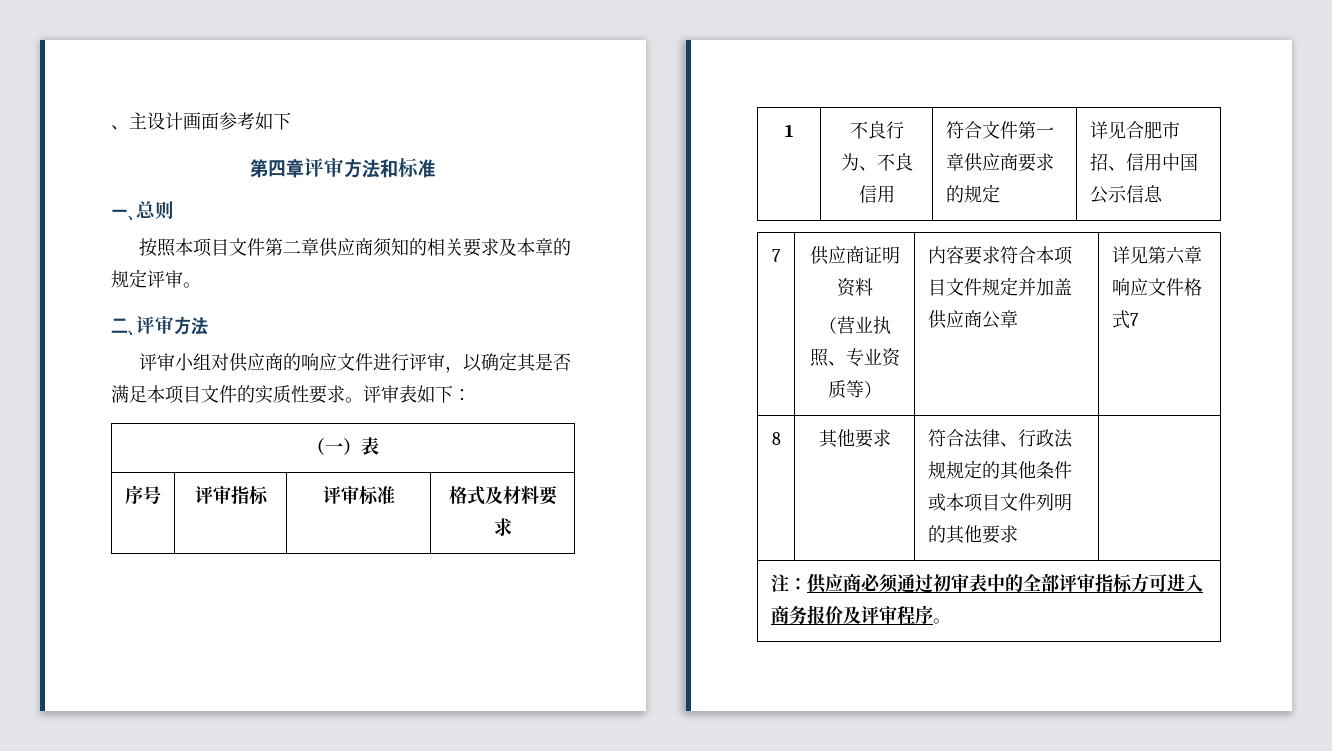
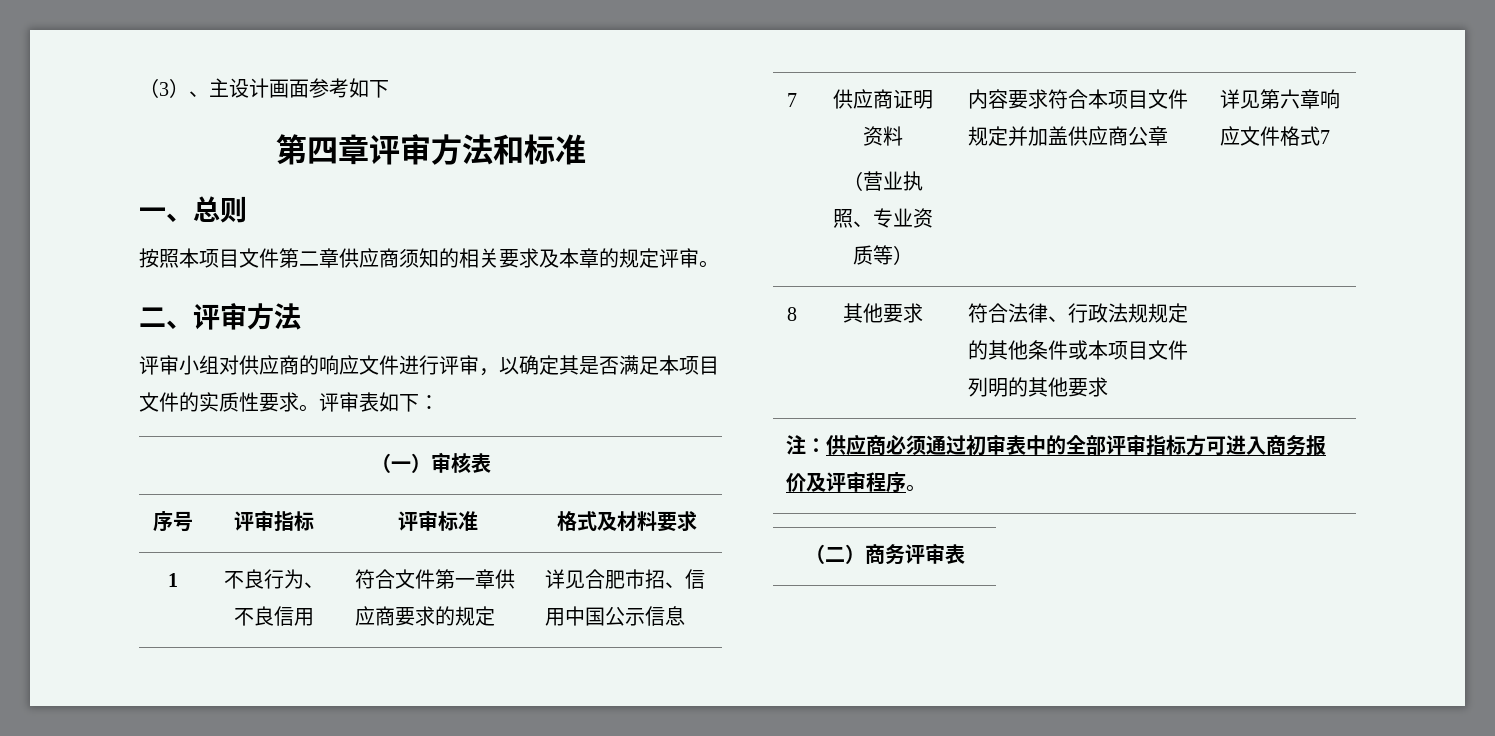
- 、主设计画面参考如下
+ （3）、主设计画面参考如下
- （一）表
+ （一）审核表
+ （二）商务评审表

